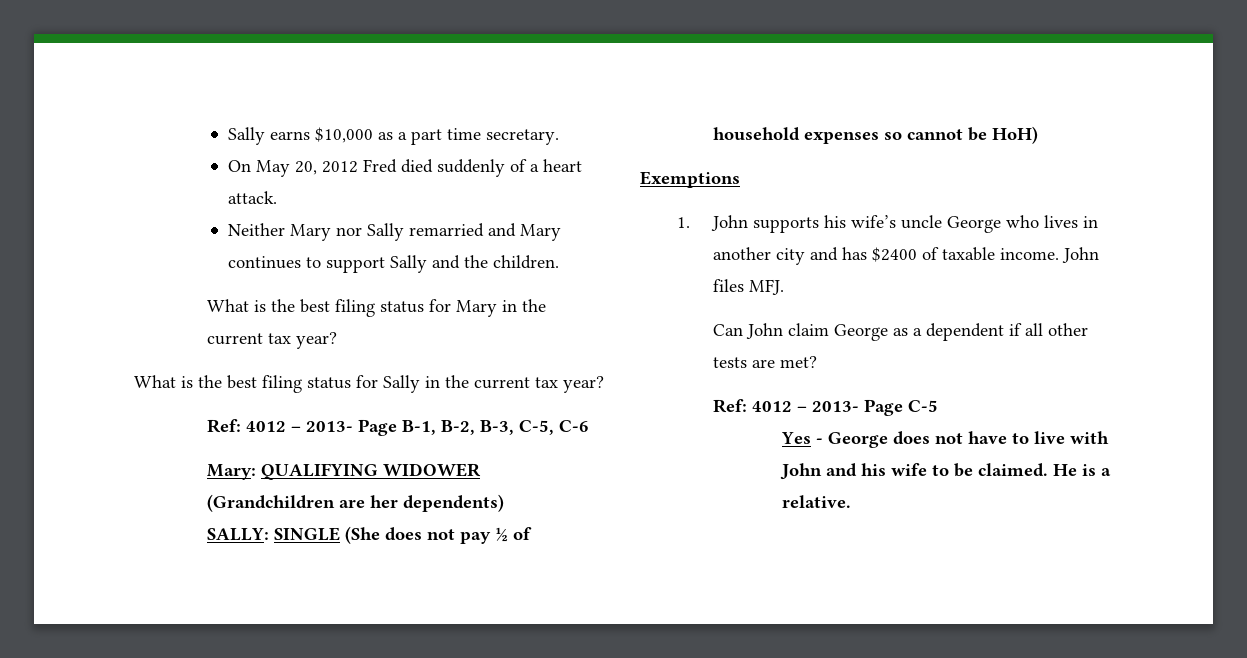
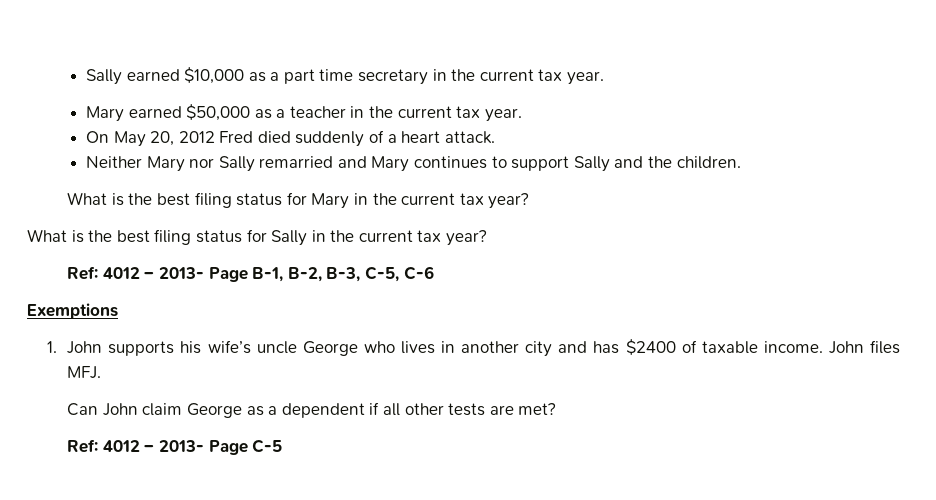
- Sally earns $10,000 as a part time secretary.
+ Sally earned $10,000 as a part time secretary in the current tax year.
+ Mary earned $50,000 as a teacher in the current tax year.
- Mary: QUALIFYING WIDOWER (Grandchildren are her dependents)
- SALLY: SINGLE (She does not pay ½ of household expenses so cannot be HoH)
- Yes - George does not have to live with John and his wife to be claimed. He is a relative.

